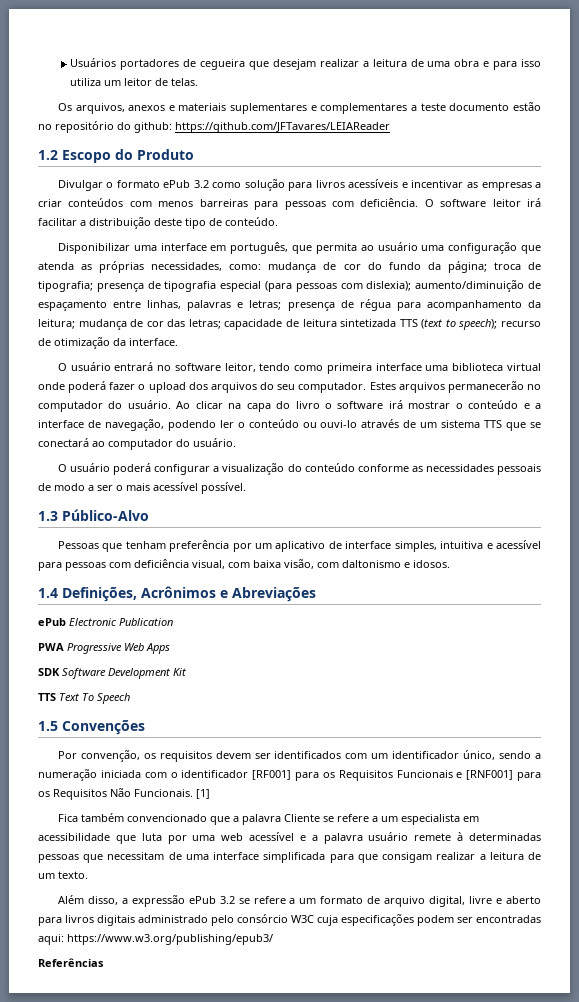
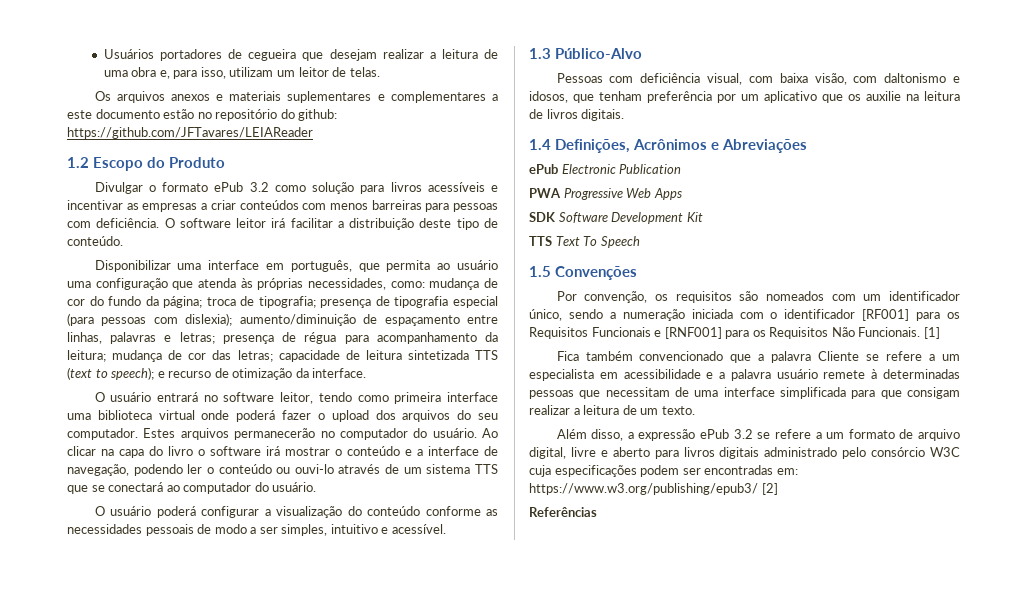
- Usuários portadores de cegueira que desejam realizar a leitura de uma obra e para isso utiliza um leitor de telas.
+ Usuários portadores de cegueira que desejam realizar a leitura de uma obra e, para isso, utilizam um leitor de telas.
- Os arquivos, anexos e materiais suplementares e complementares a teste documento estão no repositório do github: https://github.com/JFTavares/LEIAReader
+ Os arquivos anexos e materiais suplementares e complementares a este documento estão no repositório do github: https://github.com/JFTavares/LEIAReader
- Disponibilizar uma interface em português, que permita ao usuário uma configuração que atenda as próprias necessidades, como:
+ Disponibilizar uma interface em português, que permita ao usuário uma configuração que atenda às próprias necessidades, como:
- recurso de otimização da interface.
+ e recurso de otimização da interface.
- O usuário poderá configurar a visualização do conteúdo conforme as necessidades pessoais de modo a ser o mais acessível possível.
+ O usuário poderá configurar a visualização do conteúdo conforme as necessidades pessoais de modo a ser simples, intuitivo e acessível.
- Pessoas que tenham preferência por um aplicativo de interface simples, intuitiva e acessível para pessoas com deficiência visual, com baixa visão, com daltonismo e idosos.
+ Pessoas com deficiência visual, com baixa visão, com daltonismo e idosos, que tenham preferência por um aplicativo que os auxilie na leitura de livros digitais.
- Por convenção, os requisitos devem ser identificados com um identificador único, sendo a numeração iniciada com o identificador [RF001] para os Requisitos Funcionais e [RNF001] para os Requisitos Não Funcionais.
+ Por convenção, os requisitos são nomeados com um identificador único, sendo a numeração iniciada com o identificador [RF001] para os Requisitos Funcionais e [RNF001] para os Requisitos Não Funcionais.
- Fica também convencionado que a palavra Cliente se refere a um especialista em acessibilidade que luta por uma web acessível e a palavra usuário remete à determinadas pessoas que necessitam de uma interface simplificada para que consigam realizar a leitura de um texto.
+ Fica também convencionado que a palavra Cliente se refere a um especialista em acessibilidade e a palavra usuário remete à determinadas pessoas que necessitam de uma interface simplificada para que consigam realizar a leitura de um texto.
- Além disso, a expressão ePub 3.2 se refere a um formato de arquivo digital, livre e aberto para livros digitais administrado pelo consórcio W3C cuja especificações podem ser encontradas aqui: https://www.w3.org/publishing/epub3/
+ Além disso, a expressão ePub 3.2 se refere a um formato de arquivo digital, livre e aberto para livros digitais administrado pelo consórcio W3C cuja especificações podem ser encontradas em: https://www.w3.org/publishing/epub3/ [2]

